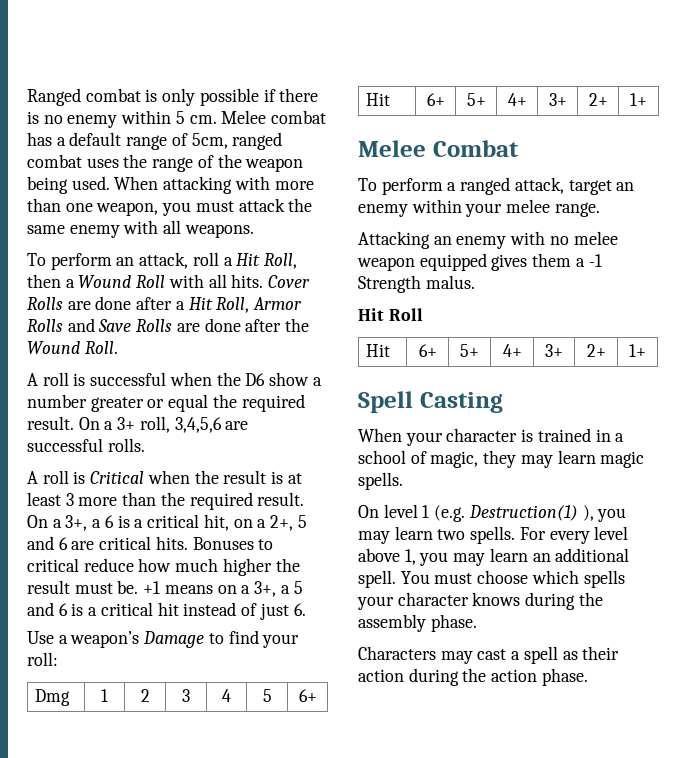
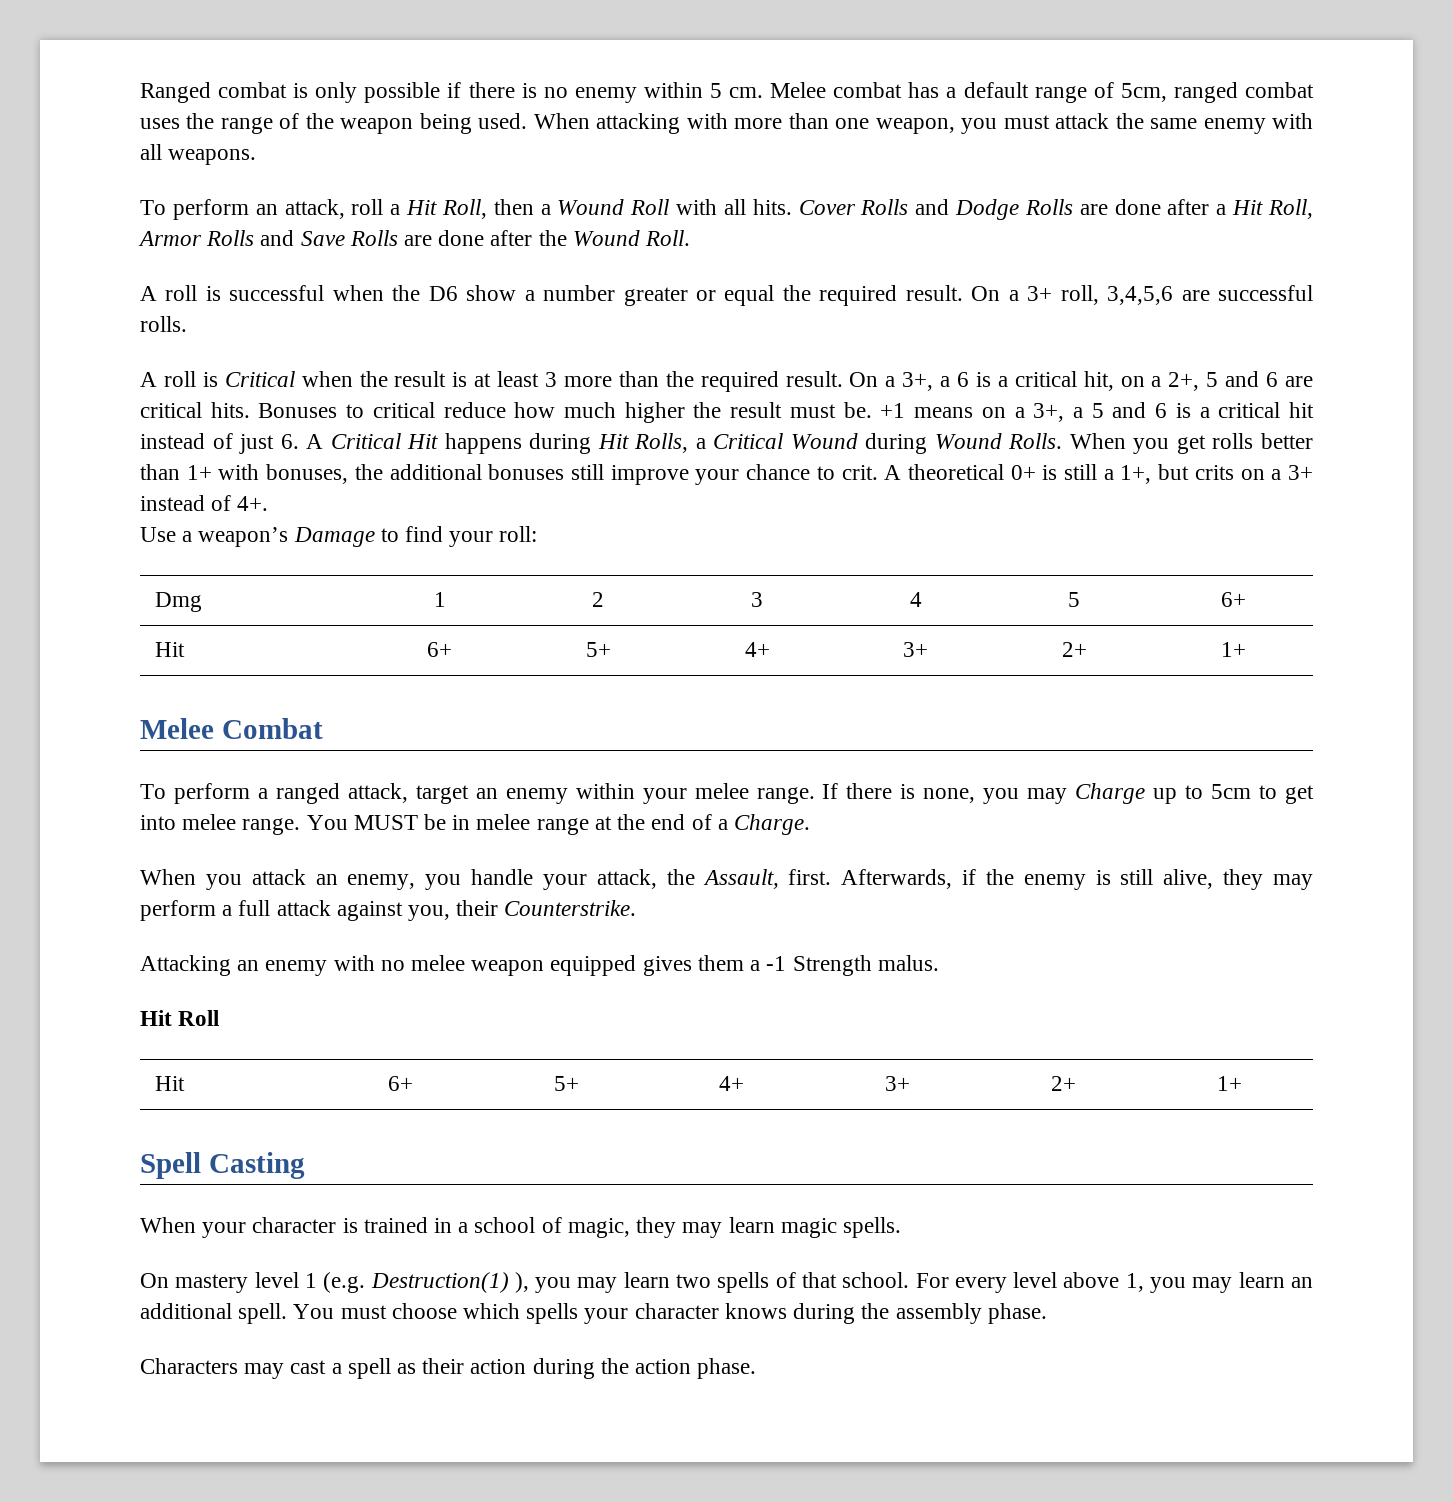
- Cover Rolls are done after a Hit Roll, Armor Rolls and Save Rolls are done after the Wound Roll.
+ Cover Rolls and Dodge Rolls are done after a Hit Roll, Armor Rolls and Save Rolls are done after the Wound Roll.
- +1 means on a 3+, a 5 and 6 is a critical hit instead of just 6.
+ +1 means on a 3+, a 5 and 6 is a critical hit instead of just 6. A Critical Hit happens during Hit Rolls, a Critical Wound during Wound Rolls. When you get rolls better than 1+ with bonuses, the additional bonuses still improve your chance to crit. A theoretical 0+ is still a 1+, but crits on a 3+ instead of 4+.
+ If there is none, you may Charge up to 5cm to get into melee range. You MUST be in melee range at the end of a Charge.
+ When you attack an enemy, you handle your attack, the Assault, first. Afterwards, if the enemy is still alive, they may perform a full attack against you, their Counterstrike.
- On level 1 (e.g. Destruction(1) ), you may learn two spells.
+ On mastery level 1 (e.g. Destruction(1) ), you may learn two spells of that school.

